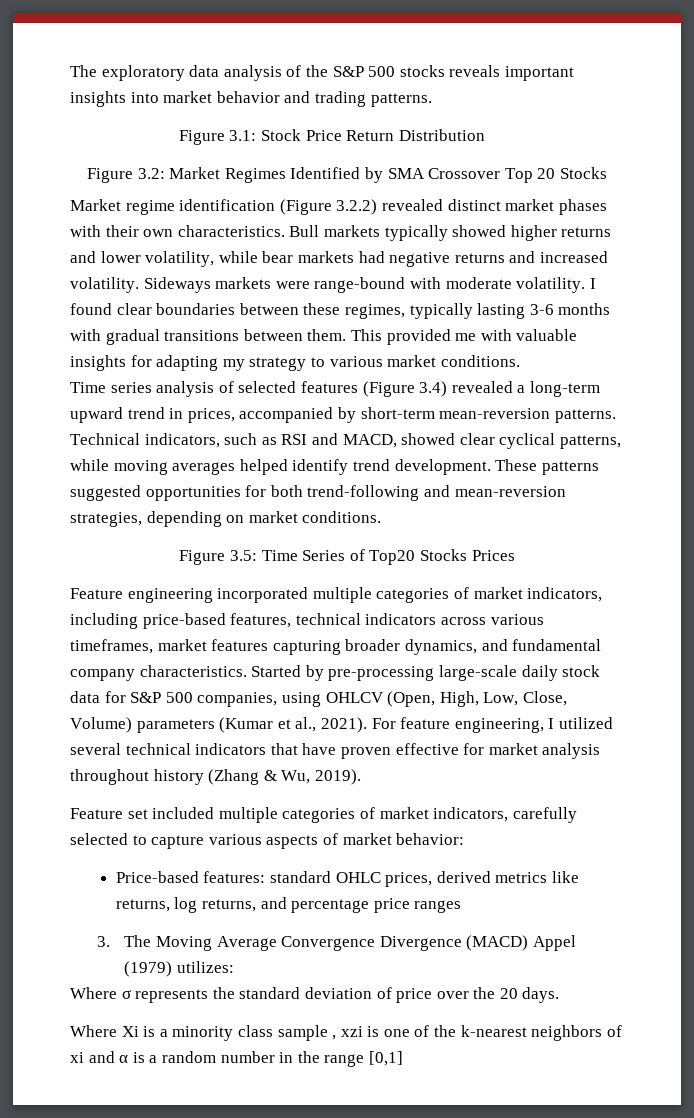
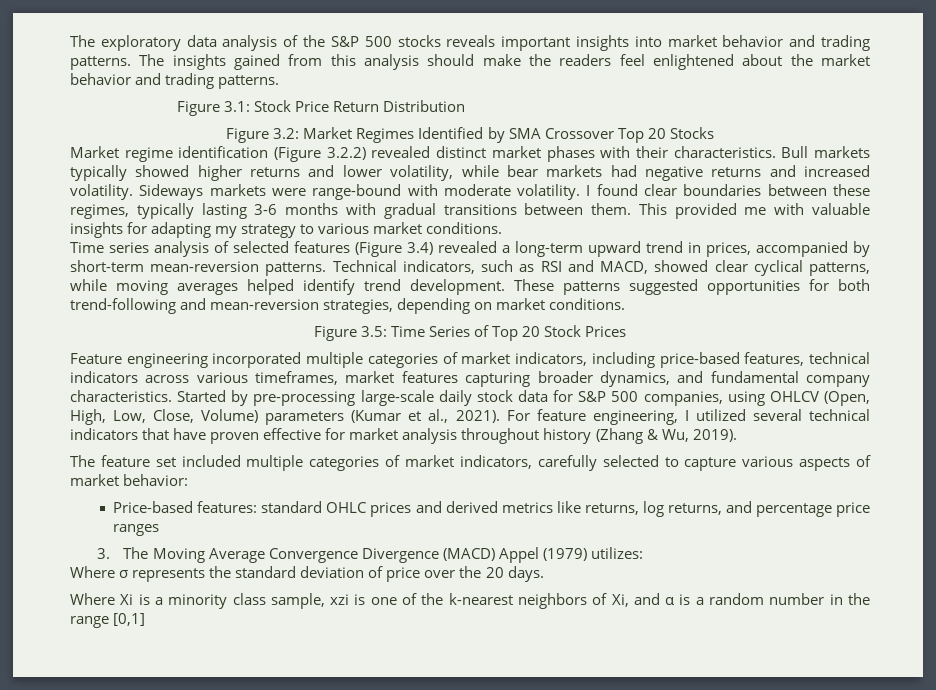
+ The insights gained from this analysis should make the readers feel enlightened about the market behavior and trading patterns.
- Market regime identification (Figure 3.2.2) revealed distinct market phases with their own characteristics.
+ Market regime identification (Figure 3.2.2) revealed distinct market phases with their characteristics.
- Figure 3.5: Time Series of Top20 Stocks Prices
+ Figure 3.5: Time Series of Top 20 Stock Prices
- Feature set included multiple categories of market indicators, carefully selected to capture various aspects of market behavior:
+ The feature set included multiple categories of market indicators, carefully selected to capture various aspects of market behavior:
- Price-based features: standard OHLC prices, derived metrics like returns, log returns, and percentage price ranges
+ Price-based features: standard OHLC prices and derived metrics like returns, log returns, and percentage price ranges
- Where Xi is a minority class sample , xzi is one of the k-nearest neighbors of xi and α is a random number in the range [0,1]
+ Where Xi is a minority class sample, xzi is one of the k-nearest neighbors of Xi, and α is a random number in the range [0,1]

